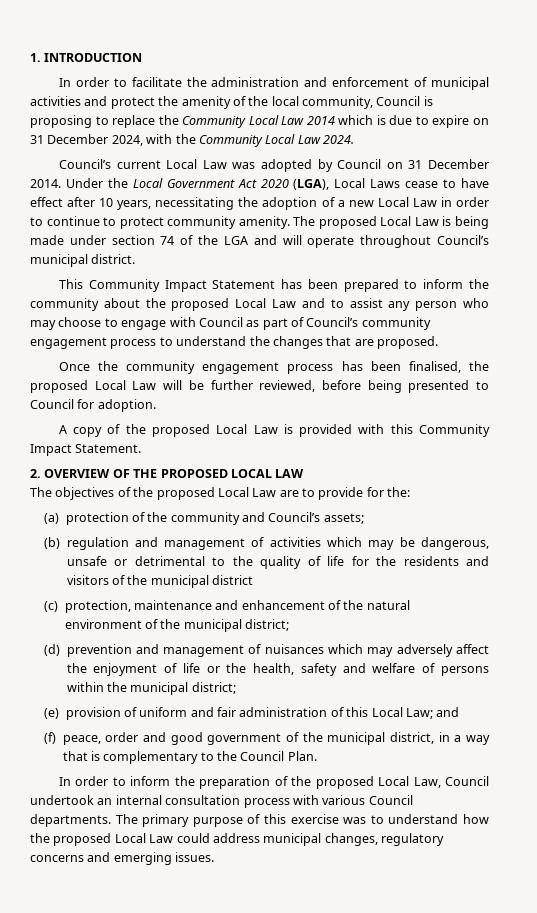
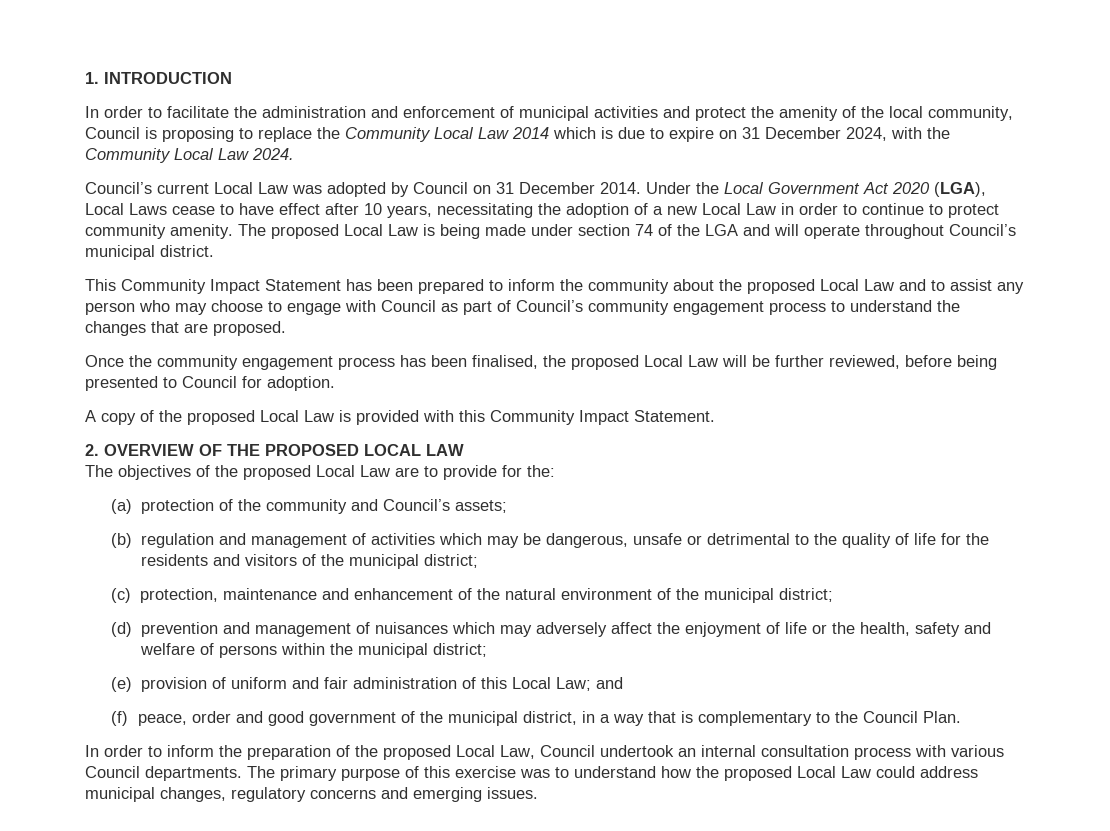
- (b) regulation and management of activities which may be dangerous, unsafe or detrimental to the quality of life for the residents and visitors of the municipal district
+ (b) regulation and management of activities which may be dangerous, unsafe or detrimental to the quality of life for the residents and visitors of the municipal district;

